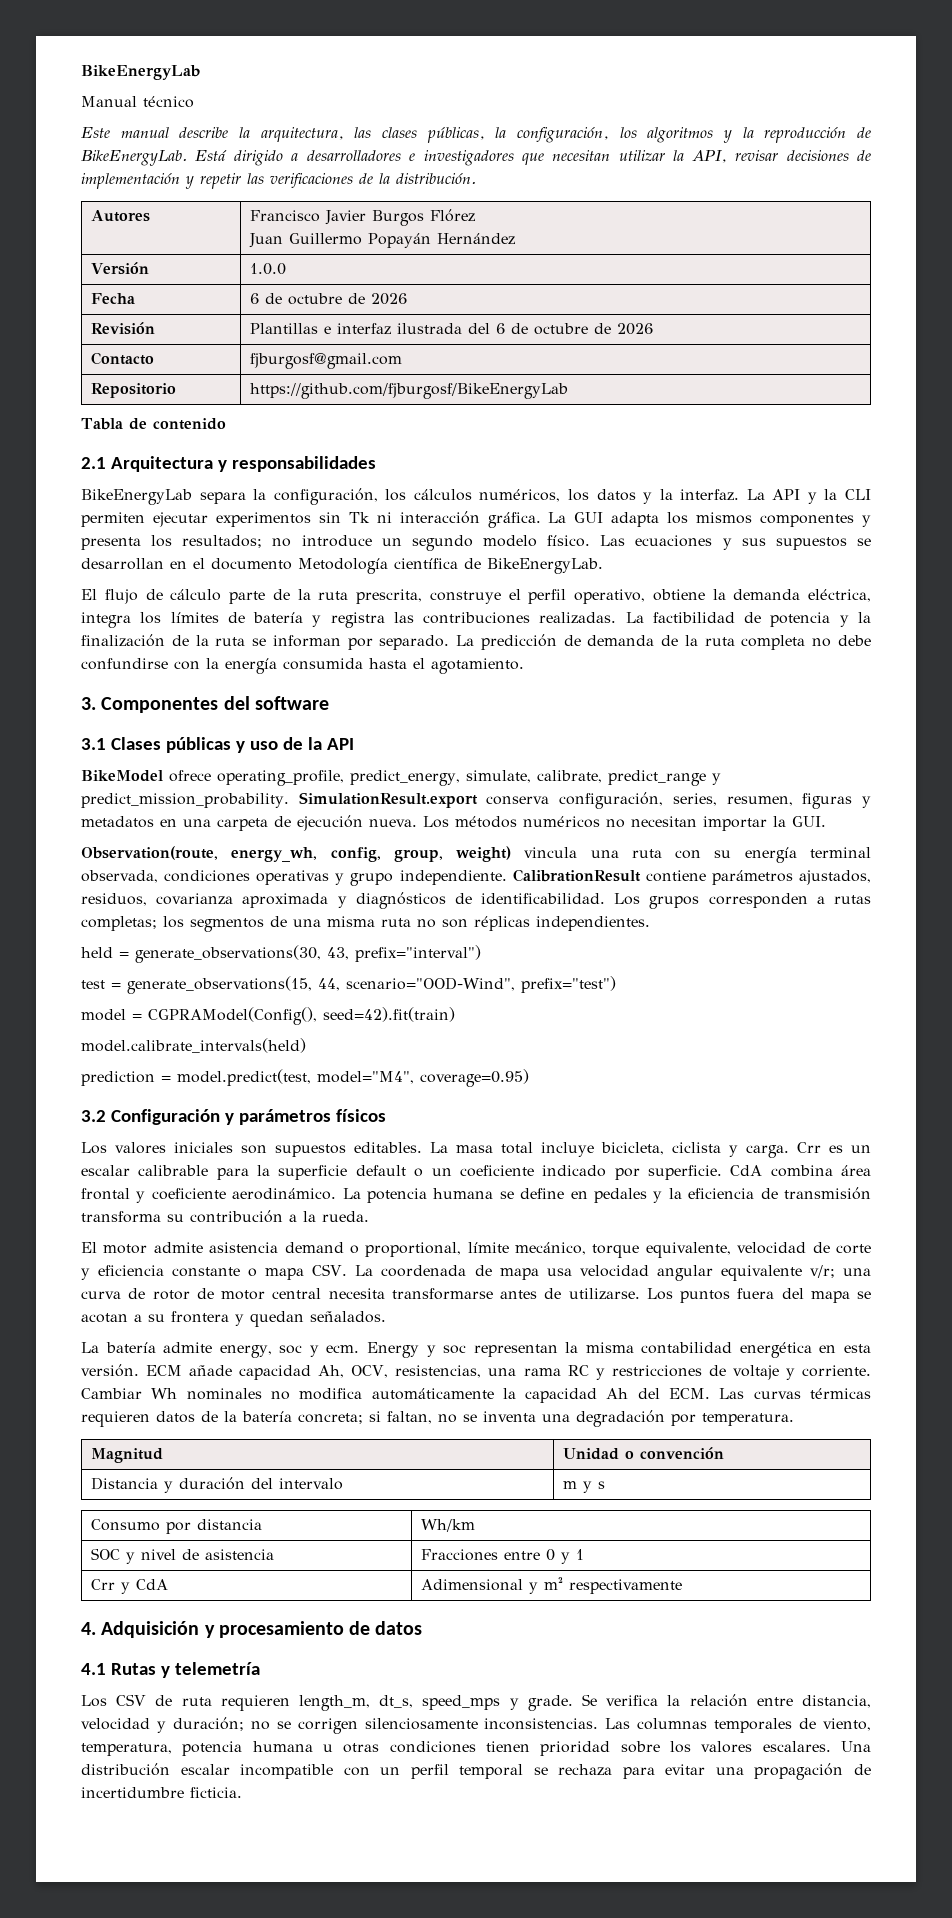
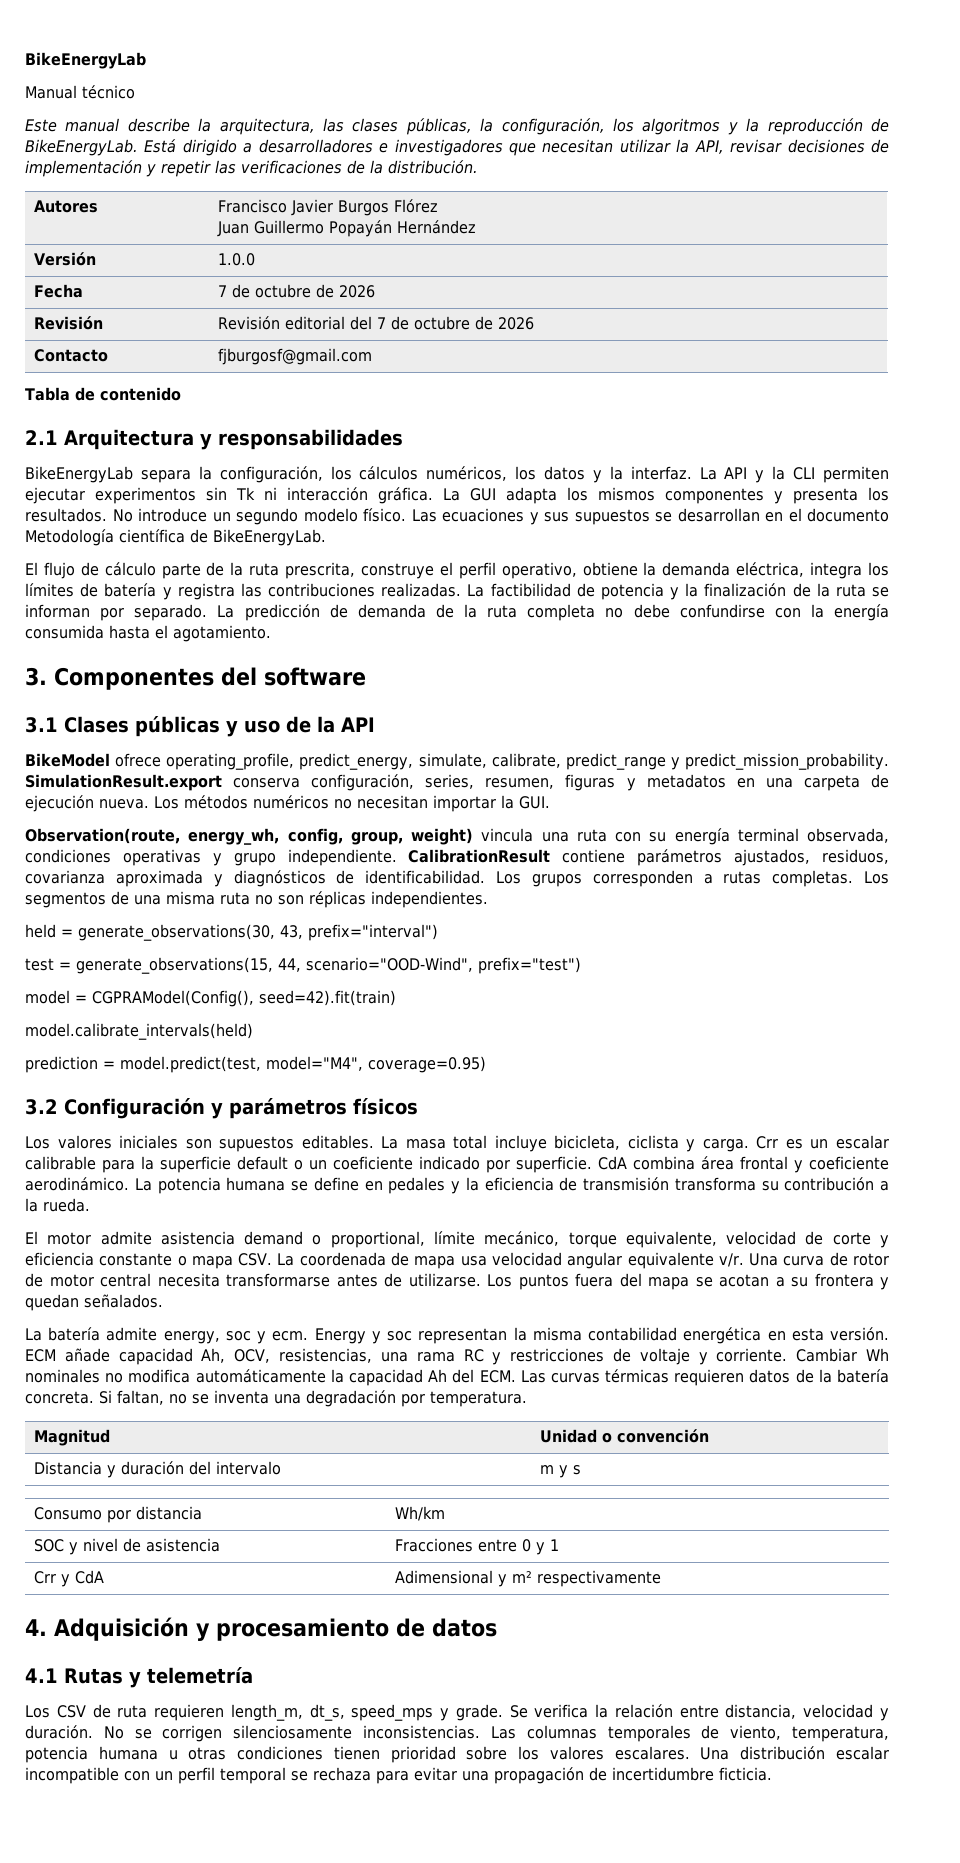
- Fecha | 6 de octubre de 2026
+ Fecha | 7 de octubre de 2026
- Revisión | Plantillas e interfaz ilustrada del 6 de octubre de 2026
+ Revisión | Revisión editorial del 7 de octubre de 2026
- Repositorio | https://github.com/fjburgosf/BikeEnergyLab
- La GUI adapta los mismos componentes y presenta los resultados; no introduce un segundo modelo físico.
+ La GUI adapta los mismos componentes y presenta los resultados. No introduce un segundo modelo físico.
- Los grupos corresponden a rutas completas; los segmentos de una misma ruta no son réplicas independientes.
+ Los grupos corresponden a rutas completas. Los segmentos de una misma ruta no son réplicas independientes.
- El motor admite asistencia demand o proportional, límite mecánico, torque equivalente, velocidad de corte y eficiencia constante o mapa CSV. La coordenada de mapa usa velocidad angular equivalente v/r; una curva de rotor de motor central necesita transformarse antes de utilizarse.
+ El motor admite asistencia demand o proportional, límite mecánico, torque equivalente, velocidad de corte y eficiencia constante o mapa CSV. La coordenada de mapa usa velocidad angular equivalente v/r. Una curva de rotor de motor central necesita transformarse antes de utilizarse.
- Cambiar Wh nominales no modifica automáticamente la capacidad Ah del ECM. Las curvas térmicas requieren datos de la batería concreta; si faltan, no se inventa una degradación por temperatura.
+ Cambiar Wh nominales no modifica automáticamente la capacidad Ah del ECM. Las curvas térmicas requieren datos de la batería concreta. Si faltan, no se inventa una degradación por temperatura.
- Se verifica la relación entre distancia, velocidad y duración; no se corrigen silenciosamente inconsistencias.
+ Se verifica la relación entre distancia, velocidad y duración. No se corrigen silenciosamente inconsistencias.

